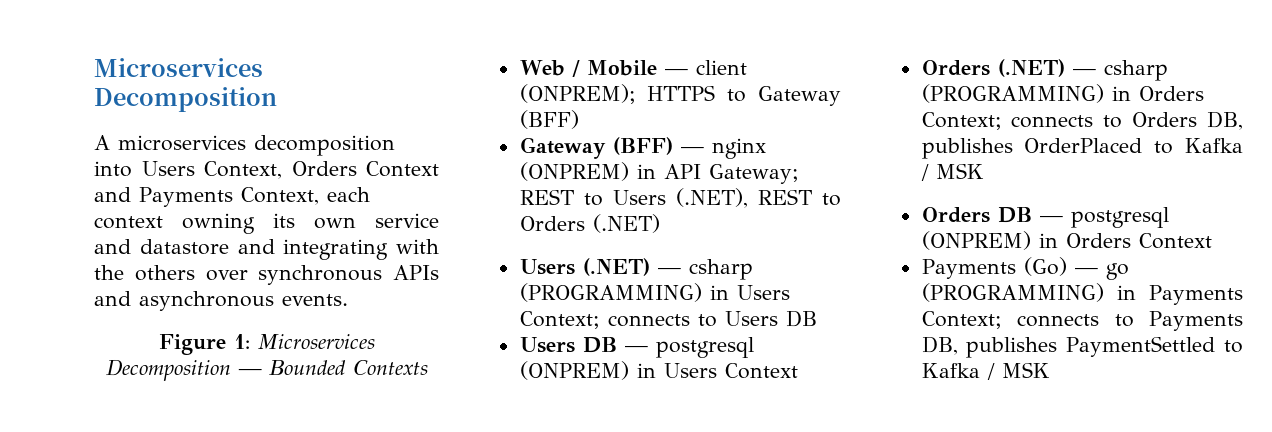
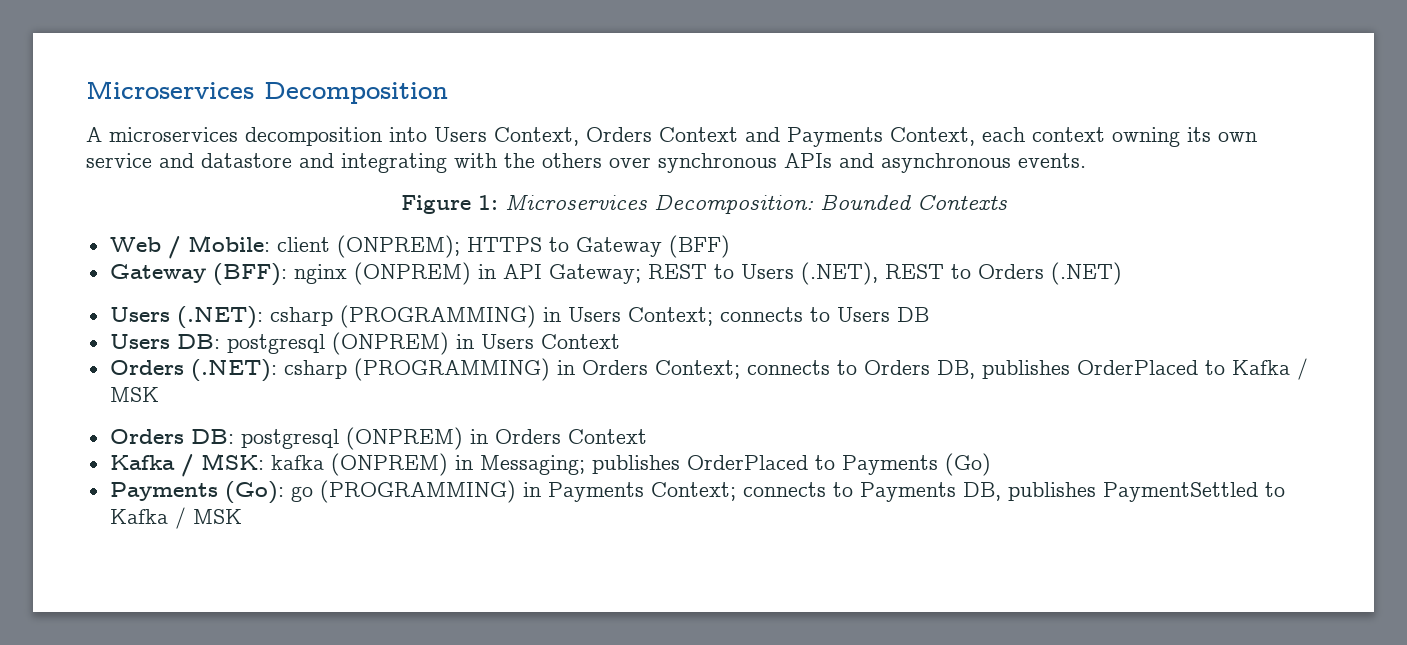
- Figure 1: Microservices Decomposition — Bounded Contexts
+ Figure 1: Microservices Decomposition: Bounded Contexts
- Web / Mobile — client (ONPREM); HTTPS to Gateway (BFF)
+ Web / Mobile: client (ONPREM); HTTPS to Gateway (BFF)
- Gateway (BFF) — nginx (ONPREM) in API Gateway; REST to Users (.NET), REST to Orders (.NET)
+ Gateway (BFF): nginx (ONPREM) in API Gateway; REST to Users (.NET), REST to Orders (.NET)
- Users (.NET) — csharp (PROGRAMMING) in Users Context; connects to Users DB
+ Users (.NET): csharp (PROGRAMMING) in Users Context; connects to Users DB
- Users DB — postgresql (ONPREM) in Users Context
+ Users DB: postgresql (ONPREM) in Users Context
- Orders (.NET) — csharp (PROGRAMMING) in Orders Context; connects to Orders DB, publishes OrderPlaced to Kafka / MSK
+ Orders (.NET): csharp (PROGRAMMING) in Orders Context; connects to Orders DB, publishes OrderPlaced to Kafka / MSK
- Orders DB — postgresql (ONPREM) in Orders Context
+ Orders DB: postgresql (ONPREM) in Orders Context
- Payments (Go) — go (PROGRAMMING) in Payments Context; connects to Payments DB, publishes PaymentSettled to Kafka / MSK
+ Kafka / MSK: kafka (ONPREM) in Messaging; publishes OrderPlaced to Payments (Go)
+ Payments (Go): go (PROGRAMMING) in Payments Context; connects to Payments DB, publishes PaymentSettled to Kafka / MSK

